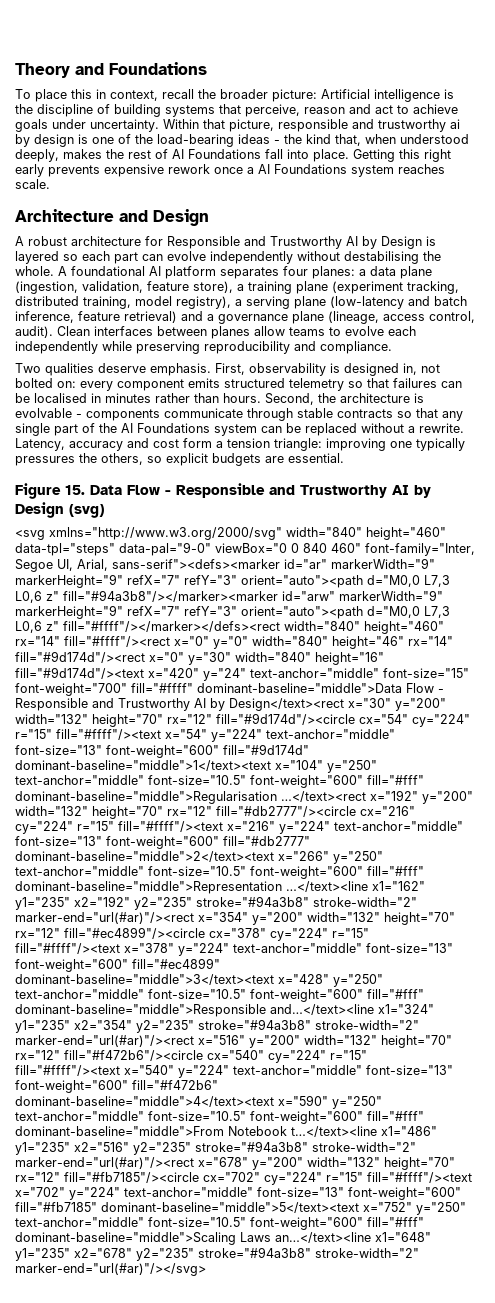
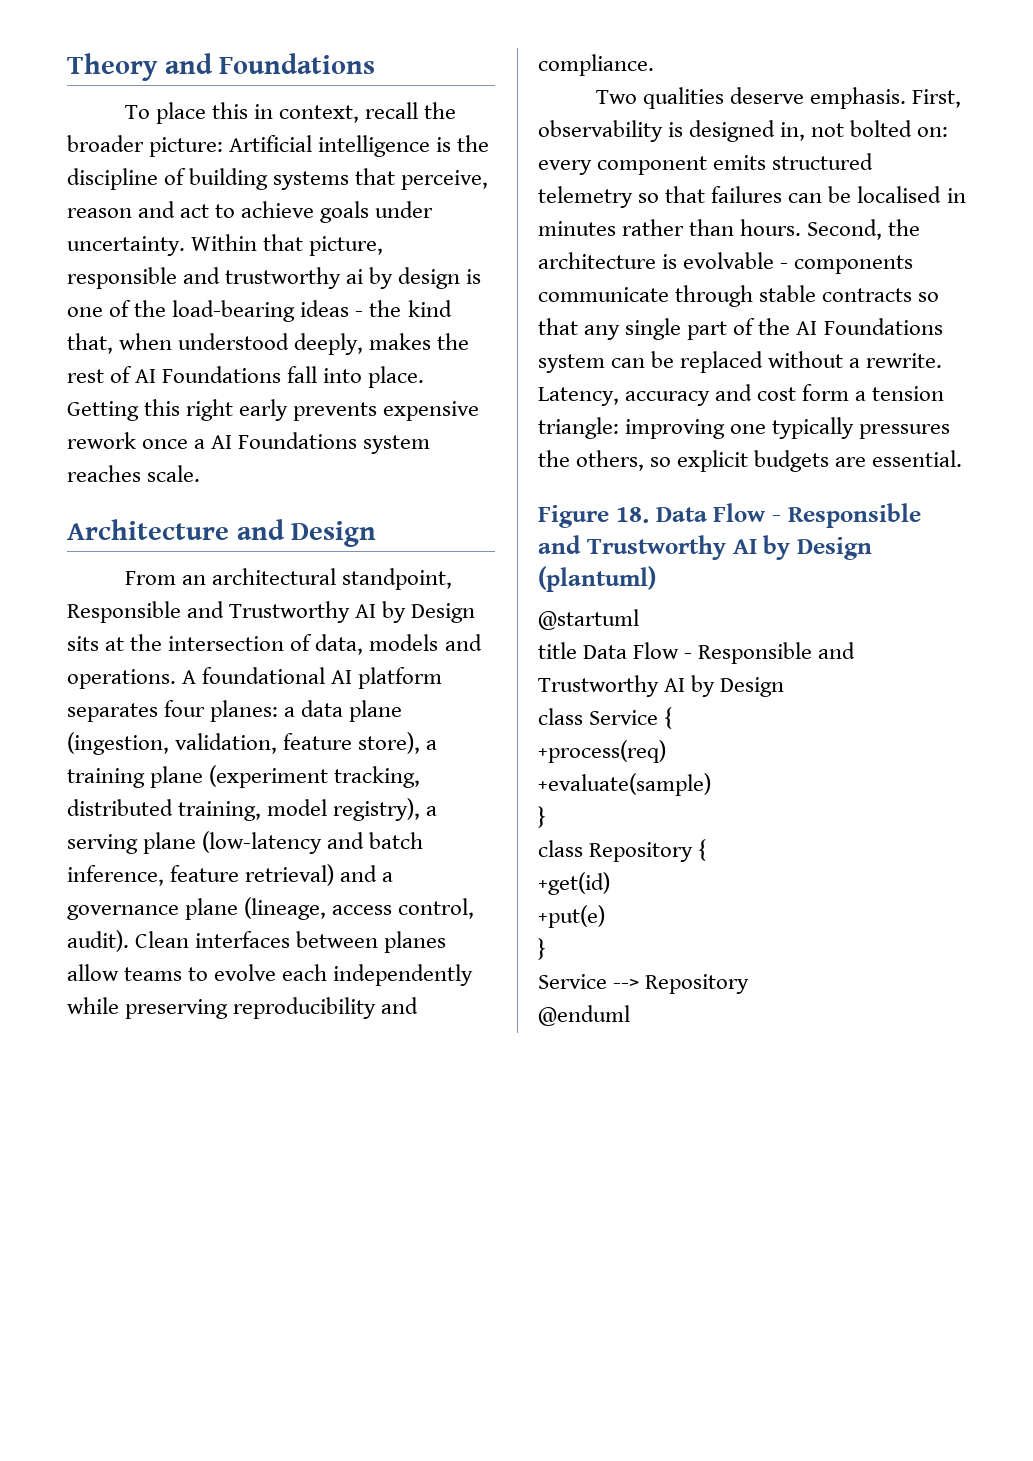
- A robust architecture for Responsible and Trustworthy AI by Design is layered so each part can evolve independently without destabilising the whole.
+ From an architectural standpoint, Responsible and Trustworthy AI by Design sits at the intersection of data, models and operations.
- Figure 15. Data Flow - Responsible and Trustworthy AI by Design (svg)
- <svg xmlns="http://www.w3.org/2000/svg" width="840" height="460" data-tpl="steps" data-pal="9-0" viewBox="0 0 840 460" font-family="Inter, Segoe UI, Arial, sans-serif"><defs><marker id="ar" markerWidth="9" markerHeight="9" refX="7" refY="3" orient="auto"><path d="M0,0 L7,3 L0,6 z" fill="#94a3b8"/></marker><marker id="arw" markerWidth="9" markerHeight="9" refX="7" refY="3" orient="auto"><path d="M0,0 L7,3 L0,6 z" fill="#ffff"/></marker></defs><rect width="840" height="460" rx="14" fill="#ffff"/><rect x="0" y="0" width="840" height="46" rx="14" fill="#9d174d"/><rect x="0" y="30" width="840" height="16" fill="#9d174d"/><text x="420" y="24" text-anchor="middle" font-size="15" font-weight="700" fill="#ffff" dominant-baseline="middle">Data Flow - Responsible and Trustworthy AI by Design</text><rect x="30" y="200" width="132" height="70" rx="12" fill="#9d174d"/><circle cx="54" cy="224" r="15" fill="#ffff"/><text x="54" y="224" text-anchor="middle" font-size="13" font-weight="600" fill="#9d174d" dominant-baseline="middle">1</text><text x="104" y="250" text-anchor="middle" font-size="10.5" font-weight="600" fill="#fff" dominant-baseline="middle">Regularisation …</text><rect x="192" y="200" width="132" height="70" rx="12" fill="#db2777"/><circle cx="216" cy="224" r="15" fill="#ffff"/><text x="216" y="224" text-anchor="middle" font-size="13" font-weight="600" fill="#db2777" dominant-baseline="middle">2</text><text x="266" y="250" text-anchor="middle" font-size="10.5" font-weight="600" fill="#fff" dominant-baseline="middle">Representation …</text><line x1="162" y1="235" x2="192" y2="235" stroke="#94a3b8" stroke-width="2" marker-end="url(#ar)"/><rect x="354" y="200" width="132" height="70" rx="12" fill="#ec4899"/><circle cx="378" cy="224" r="15" fill="#ffff"/><text x="378" y="224" text-anchor="middle" font-size="13" font-weight="600" fill="#ec4899" dominant-baseline="middle">3</text><text x="428" y="250" text-anchor="middle" font-size="10.5" font-weight="600" fill="#fff" dominant-baseline="middle">Responsible and…</text><line x1="324" y1="235" x2="354" y2="235" stroke="#94a3b8" stroke-width="2" marker-end="url(#ar)"/><rect x="516" y="200" width="132" height="70" rx="12" fill="#f472b6"/><circle cx="540" cy="224" r="15" fill="#ffff"/><text x="540" y="224" text-anchor="middle" font-size="13" font-weight="600" fill="#f472b6" dominant-baseline="middle">4</text><text x="590" y="250" text-anchor="middle" font-size="10.5" font-weight="600" fill="#fff" dominant-baseline="middle">From Notebook t…</text><line x1="486" y1="235" x2="516" y2="235" stroke="#94a3b8" stroke-width="2" marker-end="url(#ar)"/><rect x="678" y="200" width="132" height="70" rx="12" fill="#fb7185"/><circle cx="702" cy="224" r="15" fill="#ffff"/><text x="702" y="224" text-anchor="middle" font-size="13" font-weight="600" fill="#fb7185" dominant-baseline="middle">5</text><text x="752" y="250" text-anchor="middle" font-size="10.5" font-weight="600" fill="#fff" dominant-baseline="middle">Scaling Laws an…</text><line x1="648" y1="235" x2="678" y2="235" stroke="#94a3b8" stroke-width="2" marker-end="url(#ar)"/></svg>
+ Figure 18. Data Flow - Responsible and Trustworthy AI by Design (plantuml)
+ @startuml
+ title Data Flow - Responsible and Trustworthy AI by Design
+ class Service {
+ +process(req)
+ +evaluate(sample)
+ }
+ class Repository {
+ +get(id)
+ +put(e)
+ }
+ Service --> Repository
+ @enduml

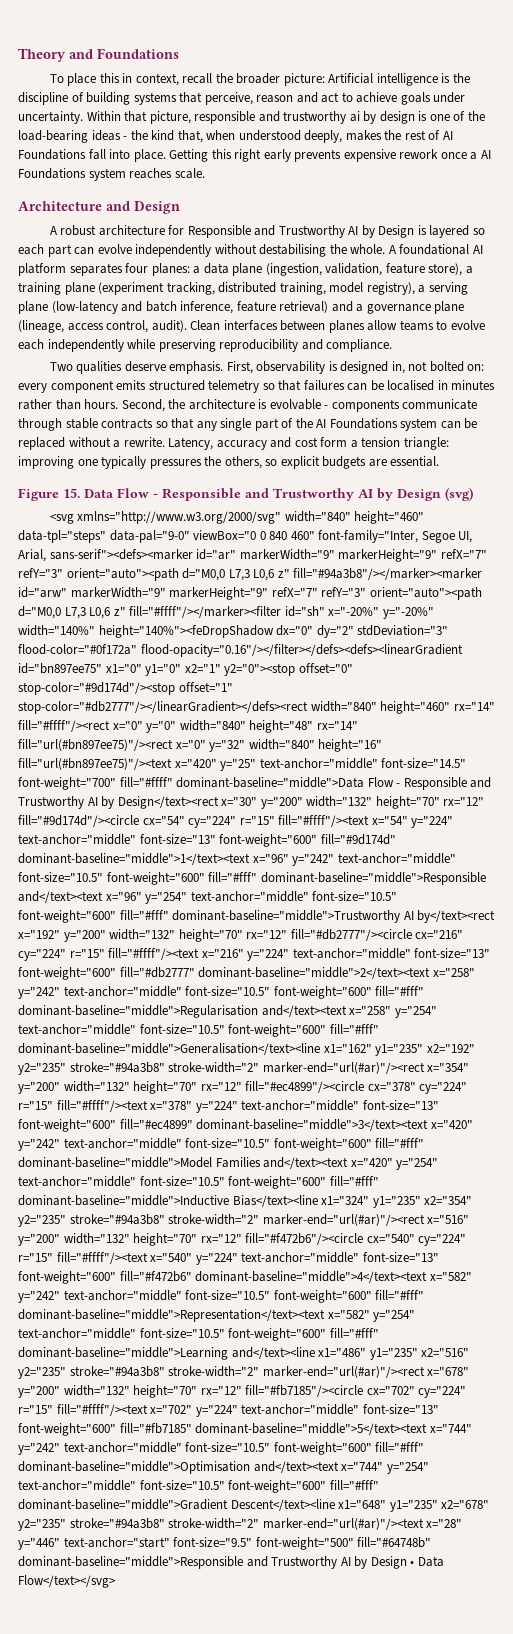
- From an architectural standpoint, Responsible and Trustworthy AI by Design sits at the intersection of data, models and operations.
+ A robust architecture for Responsible and Trustworthy AI by Design is layered so each part can evolve independently without destabilising the whole.
- Figure 18. Data Flow - Responsible and Trustworthy AI by Design (plantuml)
- @startuml
- title Data Flow - Responsible and Trustworthy AI by Design
- class Service {
- +process(req)
- +evaluate(sample)
- }
- class Repository {
- +get(id)
- +put(e)
- }
- Service --> Repository
- @enduml
+ Figure 15. Data Flow - Responsible and Trustworthy AI by Design (svg)
+ <svg xmlns="http://www.w3.org/2000/svg" width="840" height="460" data-tpl="steps" data-pal="9-0" viewBox="0 0 840 460" font-family="Inter, Segoe UI, Arial, sans-serif"><defs><marker id="ar" markerWidth="9" markerHeight="9" refX="7" refY="3" orient="auto"><path d="M0,0 L7,3 L0,6 z" fill="#94a3b8"/></marker><marker id="arw" markerWidth="9" markerHeight="9" refX="7" refY="3" orient="auto"><path d="M0,0 L7,3 L0,6 z" fill="#ffff"/></marker><filter id="sh" x="-20%" y="-20%" width="140%" height="140%"><feDropShadow dx="0" dy="2" stdDeviation="3" flood-color="#0f172a" flood-opacity="0.16"/></filter></defs><defs><linearGradient id="bn897ee75" x1="0" y1="0" x2="1" y2="0"><stop offset="0" stop-color="#9d174d"/><stop offset="1" stop-color="#db2777"/></linearGradient></defs><rect width="840" height="460" rx="14" fill="#ffff"/><rect x="0" y="0" width="840" height="48" rx="14" fill="url(#bn897ee75)"/><rect x="0" y="32" width="840" height="16" fill="url(#bn897ee75)"/><text x="420" y="25" text-anchor="middle" font-size="14.5" font-weight="700" fill="#ffff" dominant-baseline="middle">Data Flow - Responsible and Trustworthy AI by Design</text><rect x="30" y="200" width="132" height="70" rx="12" fill="#9d174d"/><circle cx="54" cy="224" r="15" fill="#ffff"/><text x="54" y="224" text-anchor="middle" font-size="13" font-weight="600" fill="#9d174d" dominant-baseline="middle">1</text><text x="96" y="242" text-anchor="middle" font-size="10.5" font-weight="600" fill="#fff" dominant-baseline="middle">Responsible and</text><text x="96" y="254" text-anchor="middle" font-size="10.5" font-weight="600" fill="#fff" dominant-baseline="middle">Trustworthy AI by</text><rect x="192" y="200" width="132" height="70" rx="12" fill="#db2777"/><circle cx="216" cy="224" r="15" fill="#ffff"/><text x="216" y="224" text-anchor="middle" font-size="13" font-weight="600" fill="#db2777" dominant-baseline="middle">2</text><text x="258" y="242" text-anchor="middle" font-size="10.5" font-weight="600" fill="#fff" dominant-baseline="middle">Regularisation and</text><text x="258" y="254" text-anchor="middle" font-size="10.5" font-weight="600" fill="#fff" dominant-baseline="middle">Generalisation</text><line x1="162" y1="235" x2="192" y2="235" stroke="#94a3b8" stroke-width="2" marker-end="url(#ar)"/><rect x="354" y="200" width="132" height="70" rx="12" fill="#ec4899"/><circle cx="378" cy="224" r="15" fill="#ffff"/><text x="378" y="224" text-anchor="middle" font-size="13" font-weight="600" fill="#ec4899" dominant-baseline="middle">3</text><text x="420" y="242" text-anchor="middle" font-size="10.5" font-weight="600" fill="#fff" dominant-baseline="middle">Model Families and</text><text x="420" y="254" text-anchor="middle" font-size="10.5" font-weight="600" fill="#fff" dominant-baseline="middle">Inductive Bias</text><line x1="324" y1="235" x2="354" y2="235" stroke="#94a3b8" stroke-width="2" marker-end="url(#ar)"/><rect x="516" y="200" width="132" height="70" rx="12" fill="#f472b6"/><circle cx="540" cy="224" r="15" fill="#ffff"/><text x="540" y="224" text-anchor="middle" font-size="13" font-weight="600" fill="#f472b6" dominant-baseline="middle">4</text><text x="582" y="242" text-anchor="middle" font-size="10.5" font-weight="600" fill="#fff" dominant-baseline="middle">Representation</text><text x="582" y="254" text-anchor="middle" font-size="10.5" font-weight="600" fill="#fff" dominant-baseline="middle">Learning and</text><line x1="486" y1="235" x2="516" y2="235" stroke="#94a3b8" stroke-width="2" marker-end="url(#ar)"/><rect x="678" y="200" width="132" height="70" rx="12" fill="#fb7185"/><circle cx="702" cy="224" r="15" fill="#ffff"/><text x="702" y="224" text-anchor="middle" font-size="13" font-weight="600" fill="#fb7185" dominant-baseline="middle">5</text><text x="744" y="242" text-anchor="middle" font-size="10.5" font-weight="600" fill="#fff" dominant-baseline="middle">Optimisation and</text><text x="744" y="254" text-anchor="middle" font-size="10.5" font-weight="600" fill="#fff" dominant-baseline="middle">Gradient Descent</text><line x1="648" y1="235" x2="678" y2="235" stroke="#94a3b8" stroke-width="2" marker-end="url(#ar)"/><text x="28" y="446" text-anchor="start" font-size="9.5" font-weight="500" fill="#64748b" dominant-baseline="middle">Responsible and Trustworthy AI by Design • Data Flow</text></svg>

